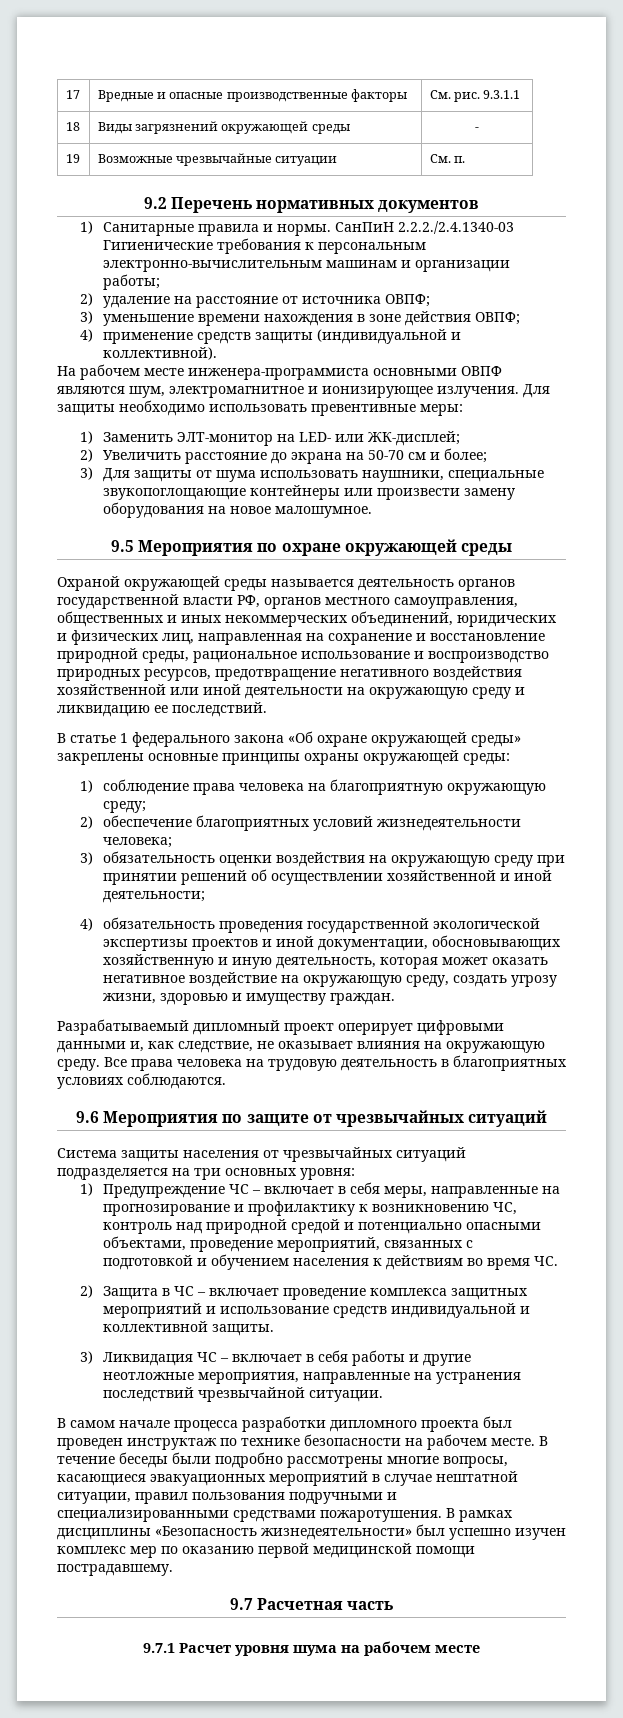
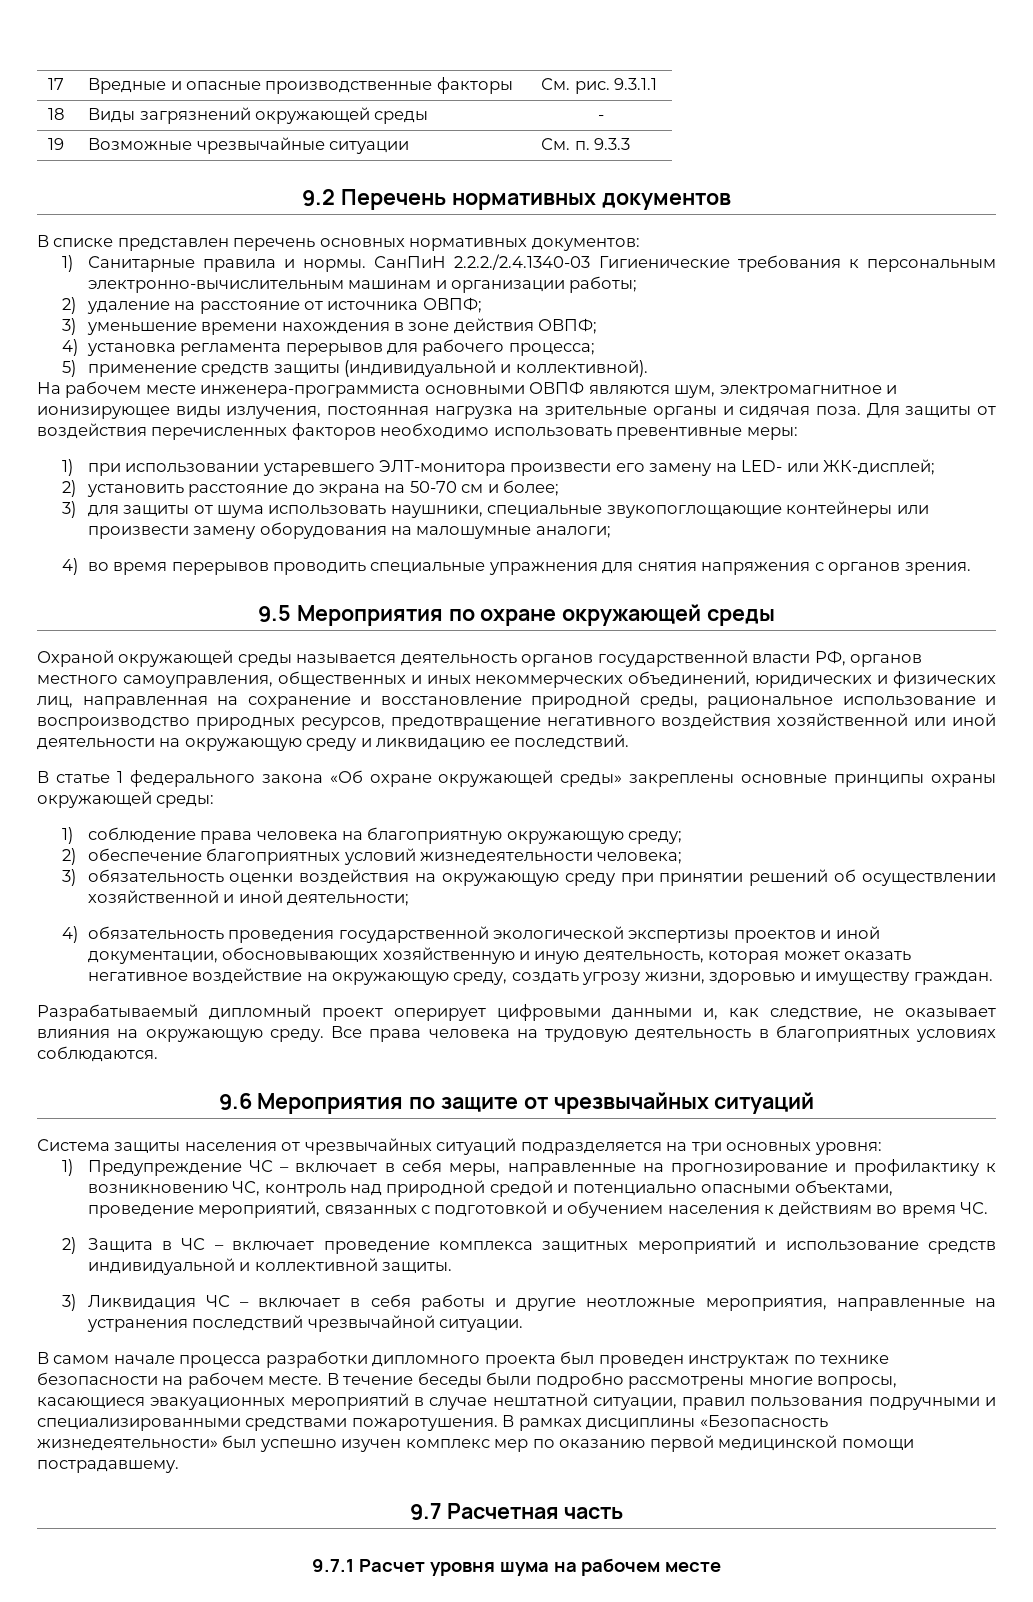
- 19 | Возможные чрезвычайные ситуации | См. п.
+ 19 | Возможные чрезвычайные ситуации | См. п. 9.3.3
+ В списке представлен перечень основных нормативных документов:
- 4) применение средств защиты (индивидуальной и коллективной).
+ 4) установка регламента перерывов для рабочего процесса;
+ 5) применение средств защиты (индивидуальной и коллективной).
- На рабочем месте инженера-программиста основными ОВПФ являются шум, электромагнитное и ионизирующее излучения. Для защиты необходимо использовать превентивные меры:
+ На рабочем месте инженера-программиста основными ОВПФ являются шум, электромагнитное и ионизирующее виды излучения, постоянная нагрузка на зрительные органы и сидячая поза. Для защиты от воздействия перечисленных факторов необходимо использовать превентивные меры:
- 1) Заменить ЭЛТ-монитор на LED- или ЖК-дисплей;
+ 1) при использовании устаревшего ЭЛТ-монитора произвести его замену на LED- или ЖК-дисплей;
- 2) Увеличить расстояние до экрана на 50-70 см и более;
+ 2) установить расстояние до экрана на 50-70 см и более;
- 3) Для защиты от шума использовать наушники, специальные звукопоглощающие контейнеры или произвести замену оборудования на новое малошумное.
+ 3) для защиты от шума использовать наушники, специальные звукопоглощающие контейнеры или произвести замену оборудования на малошумные аналоги;
+ 4) во время перерывов проводить специальные упражнения для снятия напряжения с органов зрения.

